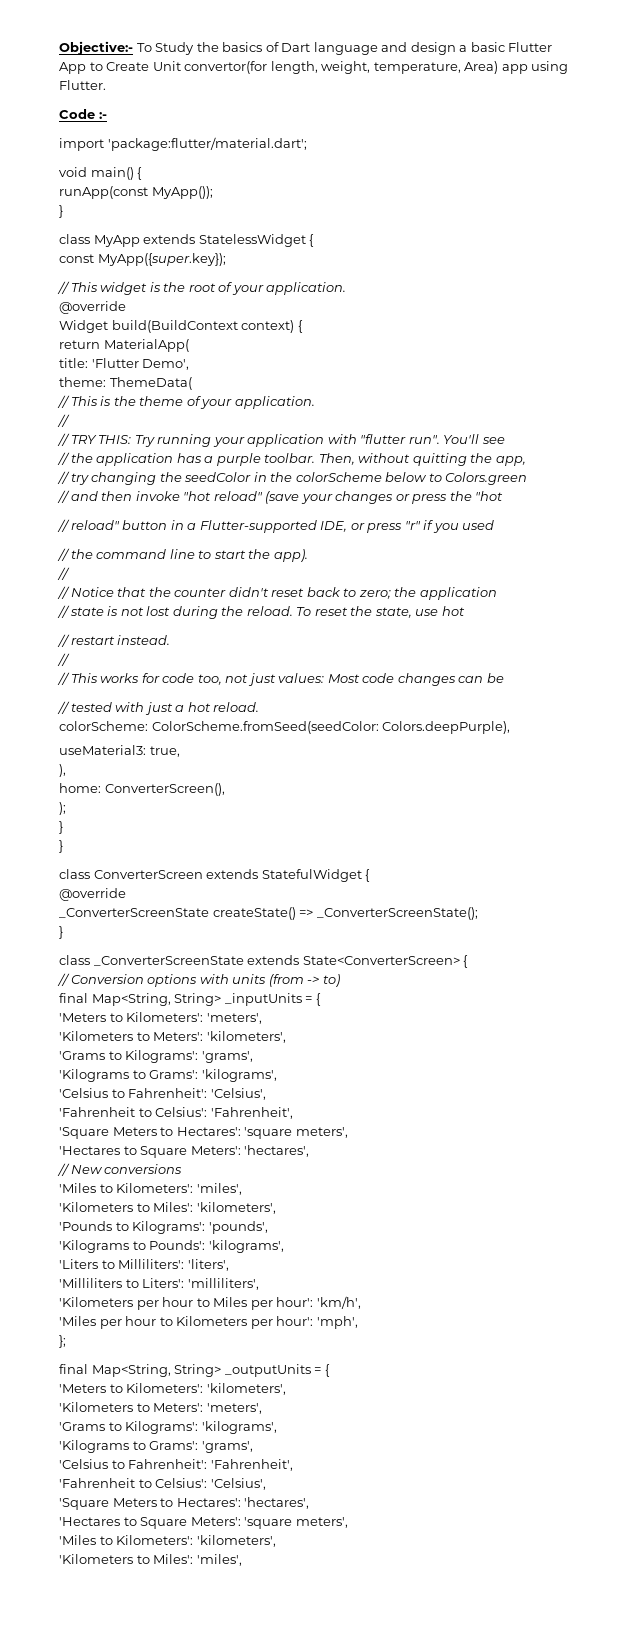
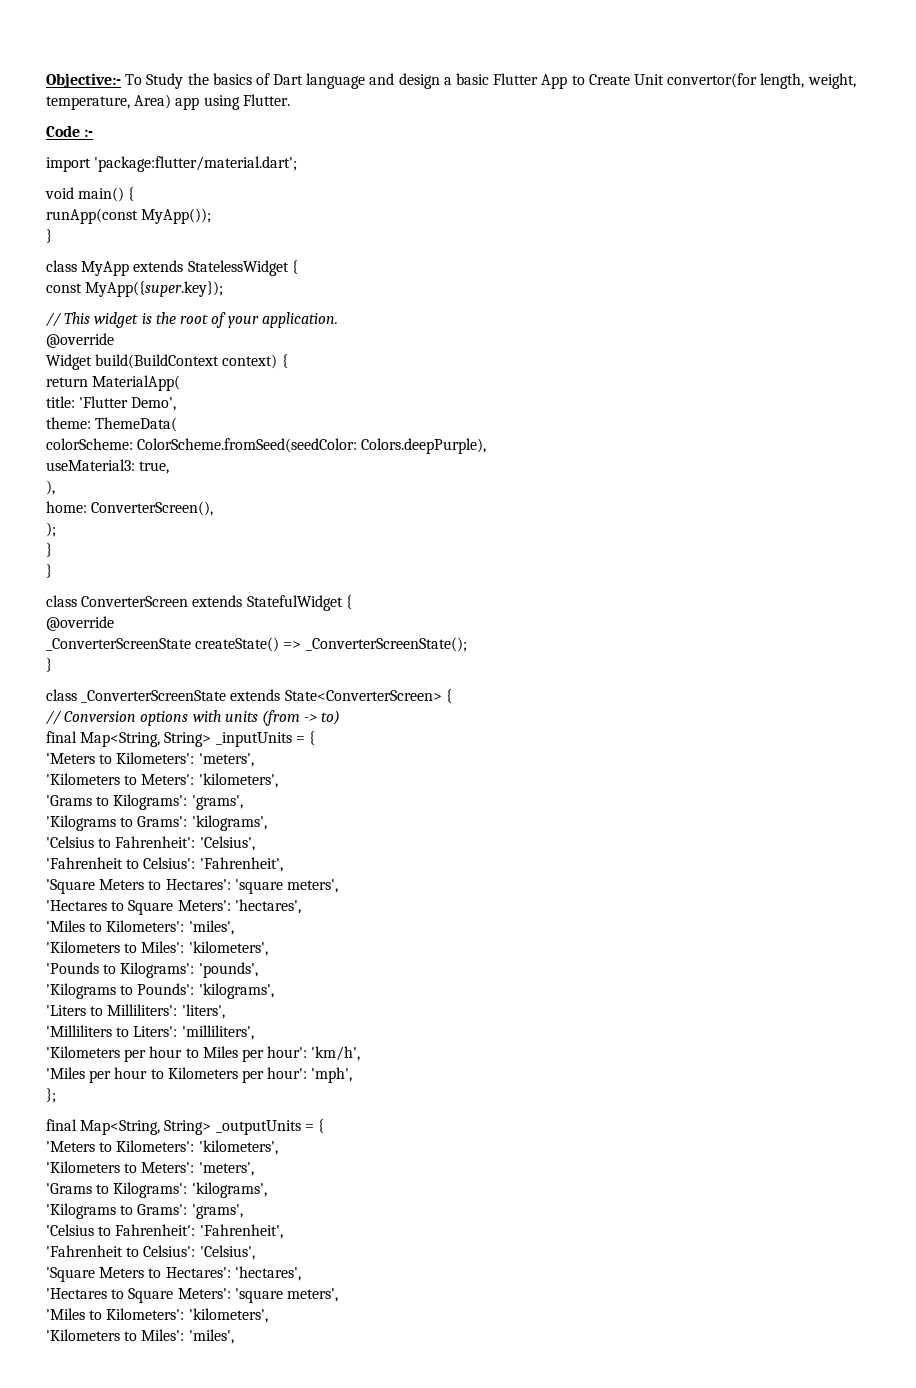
- // This is the theme of your application.
- //
- // TRY THIS: Try running your application with "flutter run". You'll see
- // the application has a purple toolbar. Then, without quitting the app,
- // try changing the seedColor in the colorScheme below to Colors.green
- // and then invoke "hot reload" (save your changes or press the "hot
- // reload" button in a Flutter-supported IDE, or press "r" if you used
- // the command line to start the app).
- //
- // Notice that the counter didn't reset back to zero; the application
- // state is not lost during the reload. To reset the state, use hot
- // restart instead.
- //
- // This works for code too, not just values: Most code changes can be
- // tested with just a hot reload.
- // New conversions

